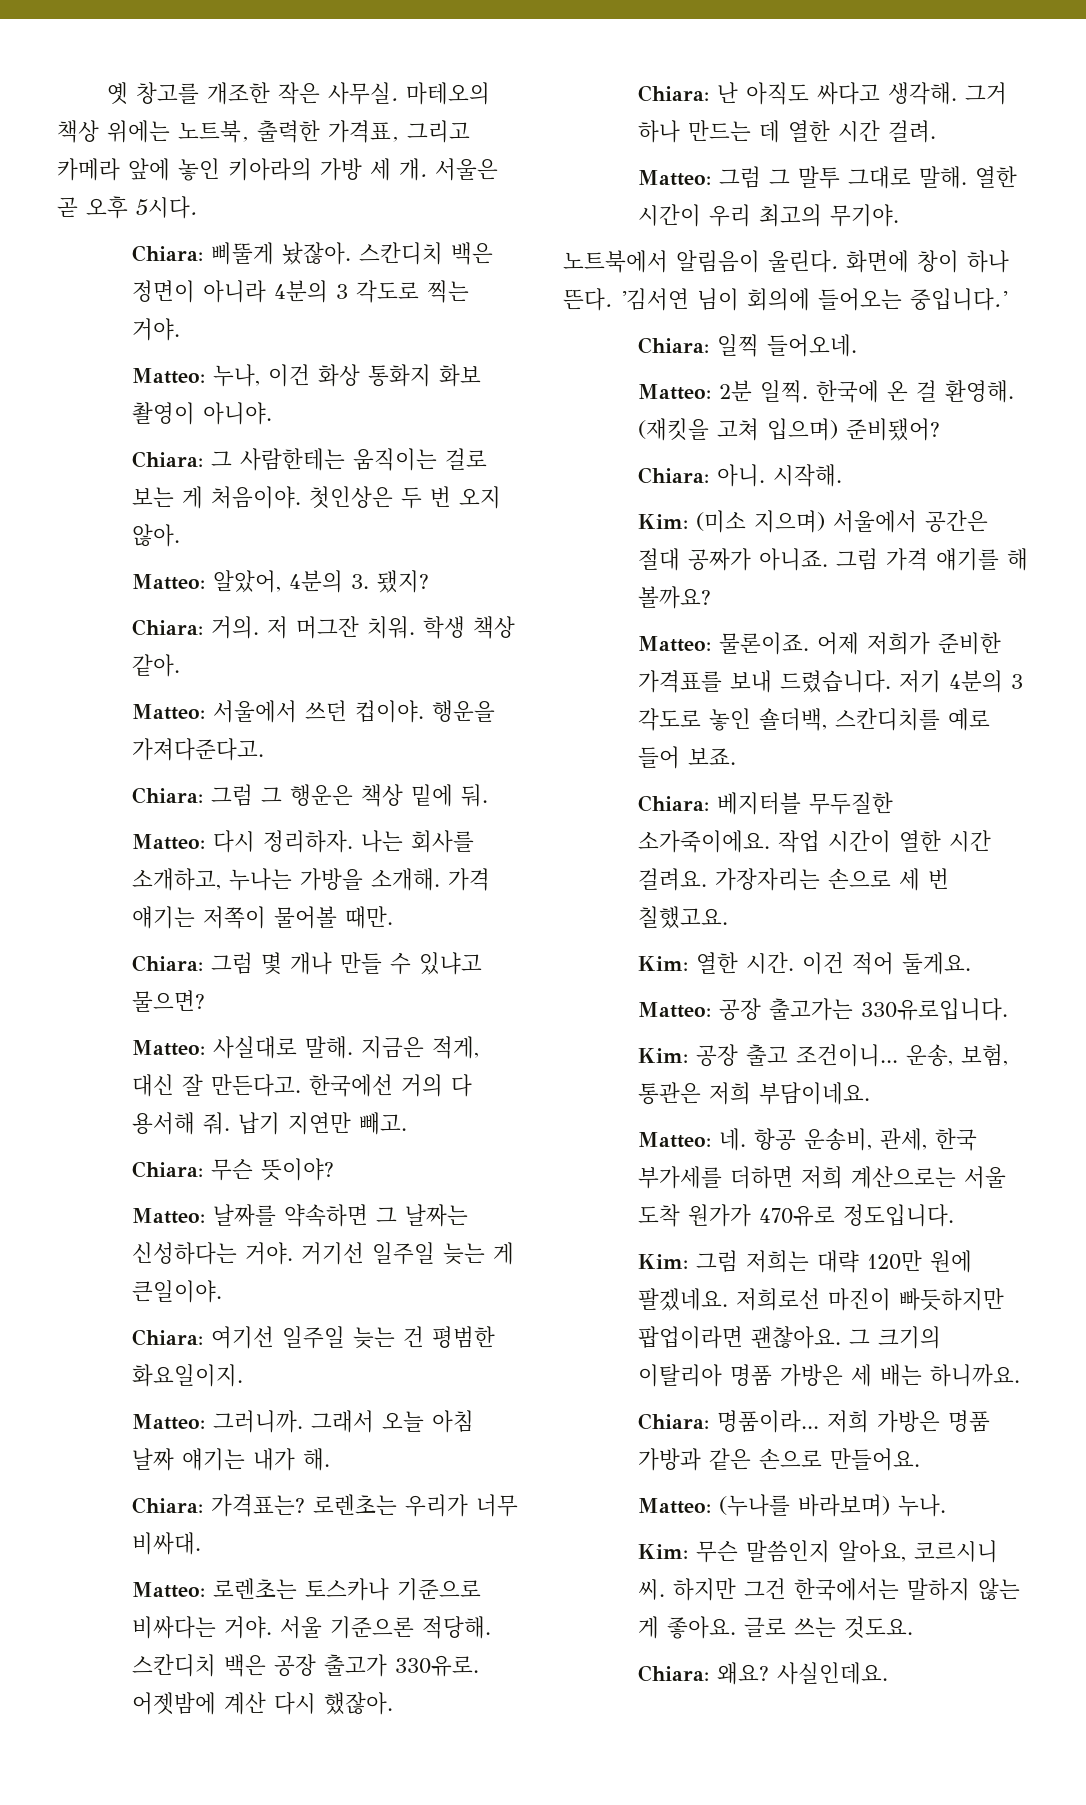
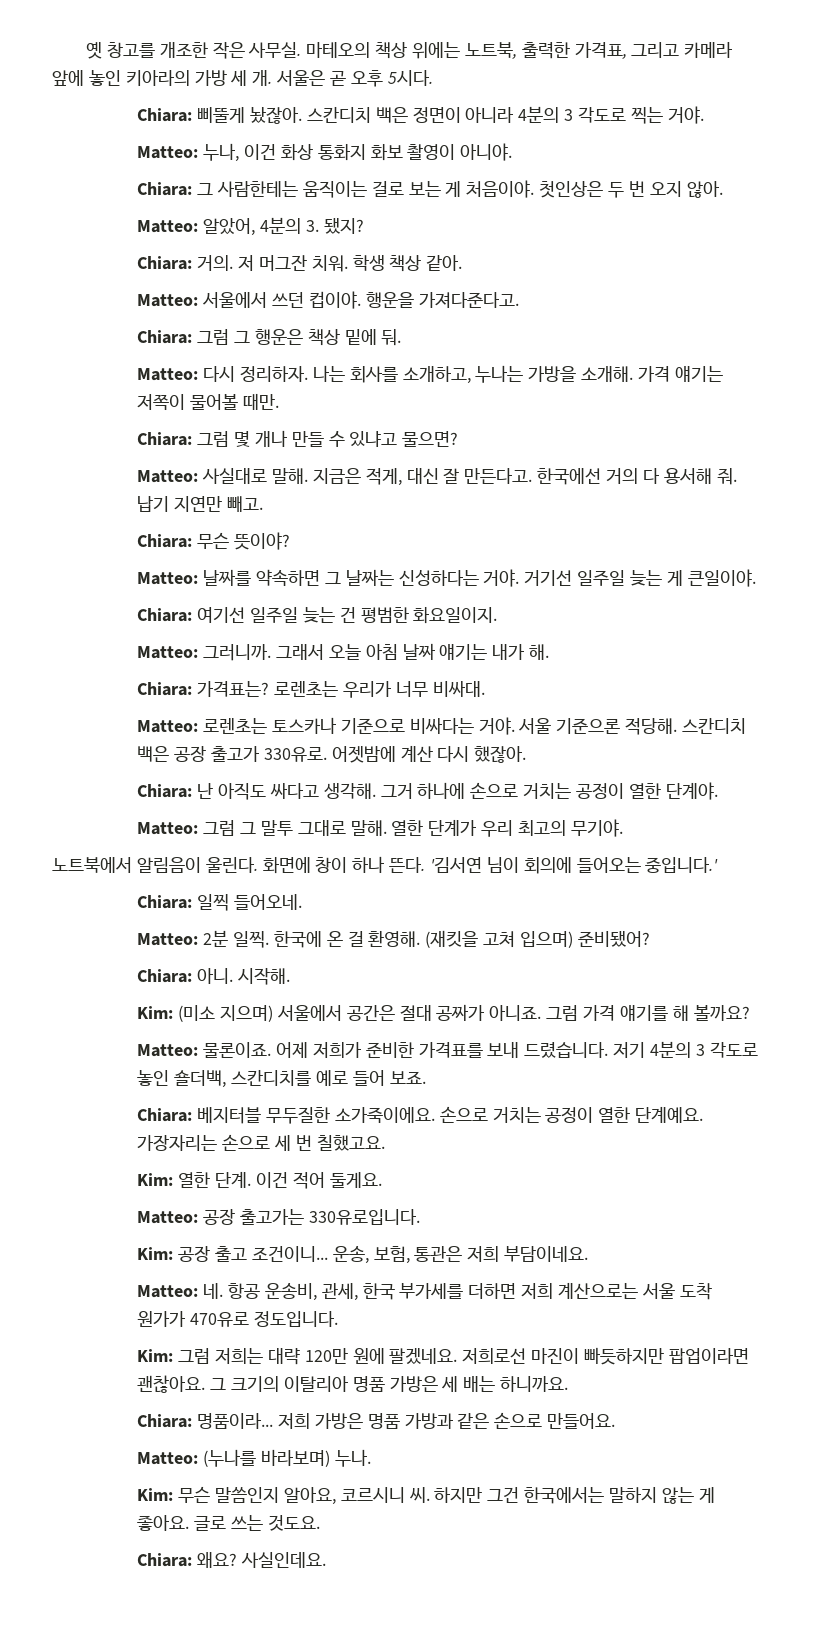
- 그거 하나 만드는 데 열한 시간 걸려.
+ 그거 하나에 손으로 거치는 공정이 열한 단계야.
- 열한 시간이 우리 최고의 무기야.
+ 열한 단계가 우리 최고의 무기야.
- 작업 시간이 열한 시간 걸려요.
+ 손으로 거치는 공정이 열한 단계예요.
- Kim: 열한 시간.
+ Kim: 열한 단계.

